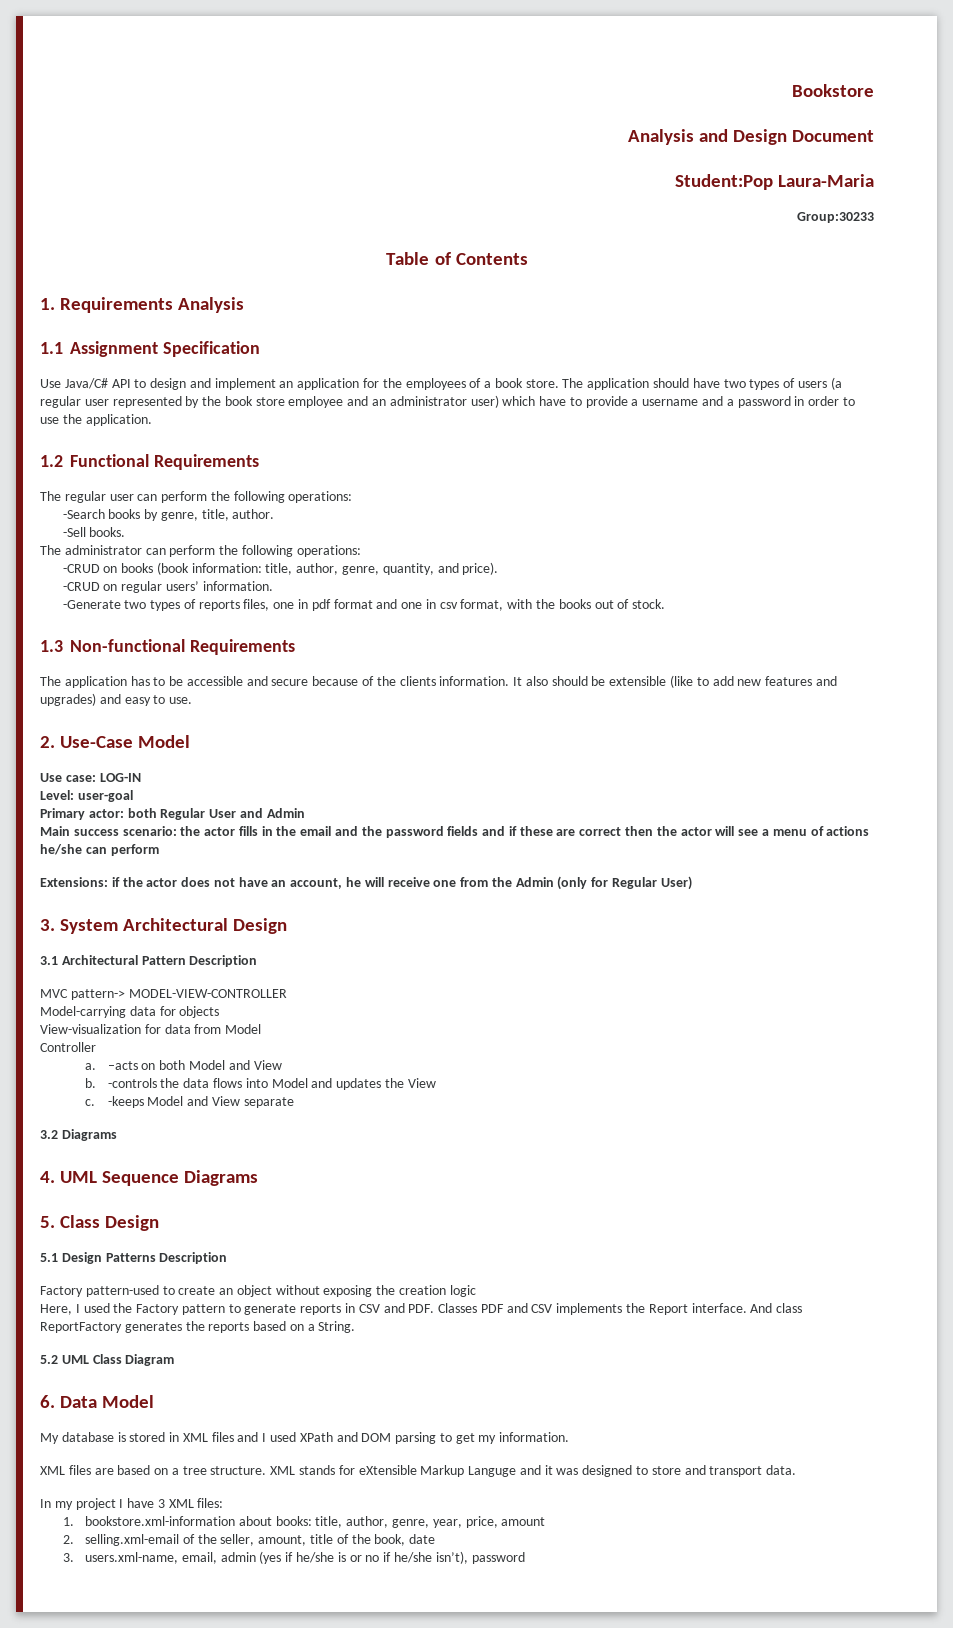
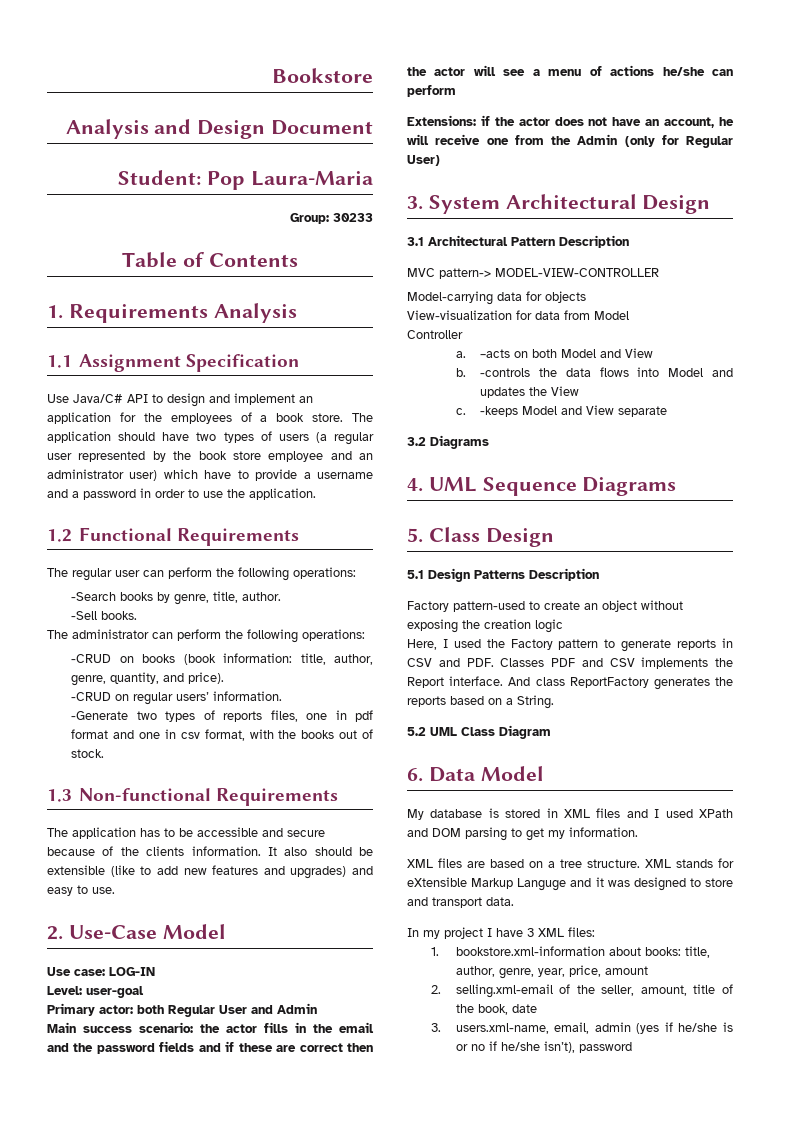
- Student:Pop Laura-Maria
+ Student: Pop Laura-Maria
- Group:30233
+ Group: 30233

